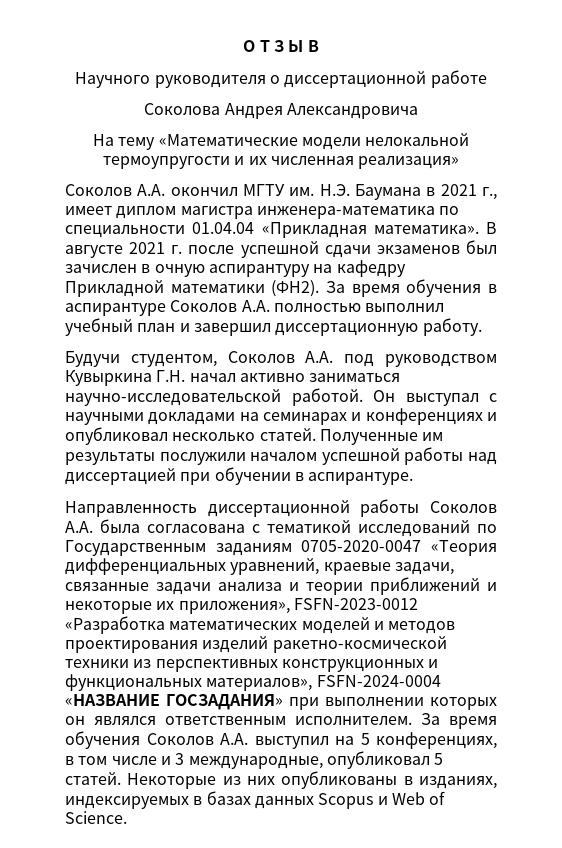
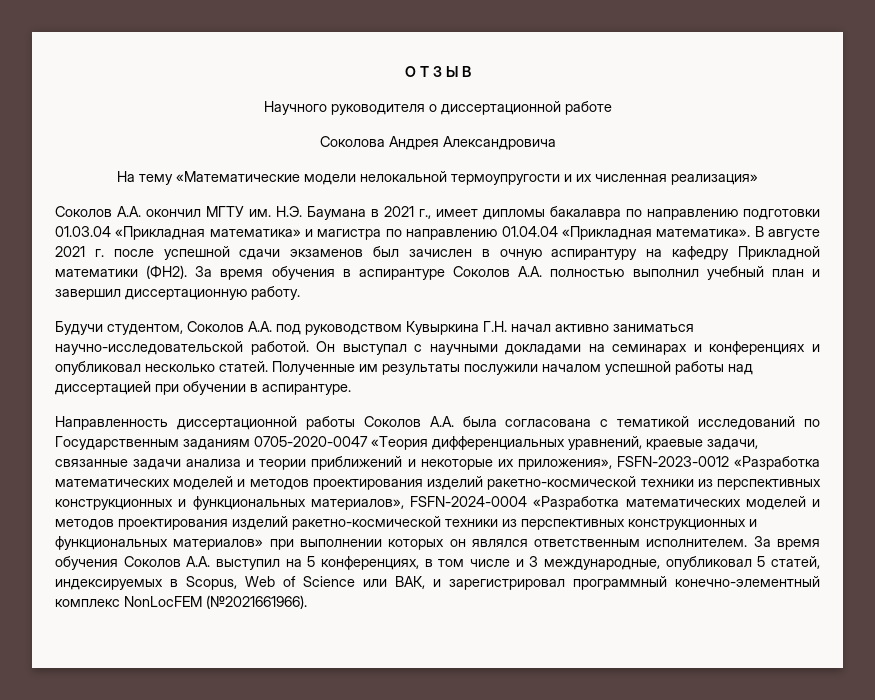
- Соколов А.А. окончил МГТУ им. Н.Э. Баумана в 2021 г., имеет диплом магистра инженера-математика по специальности 01.04.04 «Прикладная математика».
+ Соколов А.А. окончил МГТУ им. Н.Э. Баумана в 2021 г., имеет дипломы бакалавра по направлению подготовки 01.03.04 «Прикладная математика» и магистра по направлению 01.04.04 «Прикладная математика».
- Направленность диссертационной работы Соколов А.А. была согласована с тематикой исследований по Государственным заданиям 0705-2020-0047 «Теория дифференциальных уравнений, краевые задачи, связанные задачи анализа и теории приближений и некоторые их приложения», FSFN-2023-0012 «Разработка математических моделей и методов проектирования изделий ракетно-космической техники из перспективных конструкционных и функциональных материалов», FSFN-2024-0004 «НАЗВАНИЕ ГОСЗАДАНИЯ» при выполнении которых он являлся ответственным исполнителем.
+ Направленность диссертационной работы Соколов А.А. была согласована с тематикой исследований по Государственным заданиям 0705-2020-0047 «Теория дифференциальных уравнений, краевые задачи, связанные задачи анализа и теории приближений и некоторые их приложения», FSFN-2023-0012 «Разработка математических моделей и методов проектирования изделий ракетно-космической техники из перспективных конструкционных и функциональных материалов», FSFN-2024-0004 «Разработка математических моделей и методов проектирования изделий ракетно-космической техники из перспективных конструкционных и функциональных материалов» при выполнении которых он являлся ответственным исполнителем.
- За время обучения Соколов А.А. выступил на 5 конференциях, в том числе и 3 международные, опубликовал 5 статей. Некоторые из них опубликованы в изданиях, индексируемых в базах данных Scopus и Web of Science.
+ За время обучения Соколов А.А. выступил на 5 конференциях, в том числе и 3 международные, опубликовал 5 статей, индексируемых в Scopus, Web of Science или ВАК, и зарегистрировал программный конечно-элементный комплекс NonLocFEM (№2021661966).

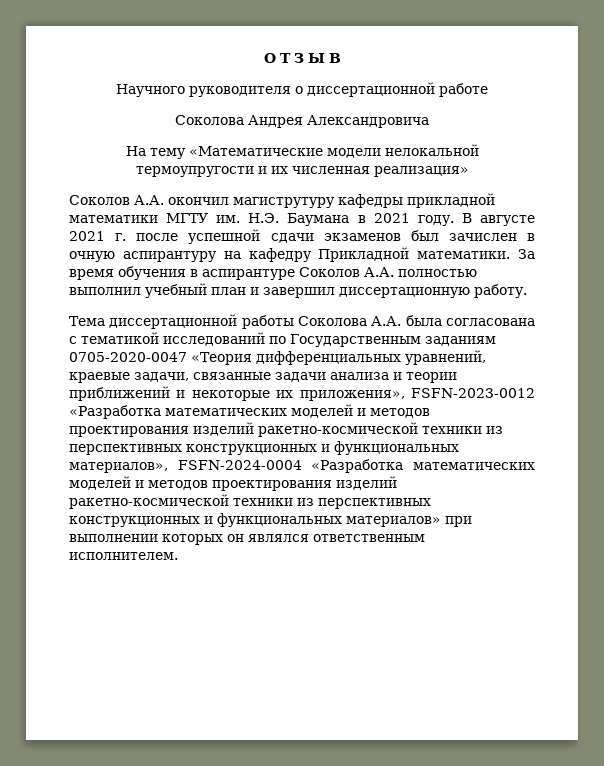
- Соколов А.А. окончил МГТУ им. Н.Э. Баумана в 2021 г., имеет дипломы бакалавра по направлению подготовки 01.03.04 «Прикладная математика» и магистра по направлению 01.04.04 «Прикладная математика».
+ Соколов А.А. окончил магиструтуру кафедры прикладной математики МГТУ им. Н.Э. Баумана в 2021 году.
- В августе 2021 г. после успешной сдачи экзаменов был зачислен в очную аспирантуру на кафедру Прикладной математики (ФН2).
+ В августе 2021 г. после успешной сдачи экзаменов был зачислен в очную аспирантуру на кафедру Прикладной математики.
- Будучи студентом, Соколов А.А. под руководством Кувыркина Г.Н. начал активно заниматься научно-исследовательской работой. Он выступал с научными докладами на семинарах и конференциях и опубликовал несколько статей. Полученные им результаты послужили началом успешной работы над диссертацией при обучении в аспирантуре.
- Направленность диссертационной работы Соколов А.А. была согласована с тематикой исследований по Государственным заданиям 0705-2020-0047 «Теория дифференциальных уравнений, краевые задачи, связанные задачи анализа и теории приближений и некоторые их приложения», FSFN-2023-0012 «Разработка математических моделей и методов проектирования изделий ракетно-космической техники из перспективных конструкционных и функциональных материалов», FSFN-2024-0004 «Разработка математических моделей и методов проектирования изделий ракетно-космической техники из перспективных конструкционных и функциональных материалов» при выполнении которых он являлся ответственным исполнителем. За время обучения Соколов А.А. выступил на 5 конференциях, в том числе и 3 международные, опубликовал 5 статей, индексируемых в Scopus, Web of Science или ВАК, и зарегистрировал программный конечно-элементный комплекс NonLocFEM (№2021661966).
+ Тема диссертационной работы Соколова А.А. была согласована с тематикой исследований по Государственным заданиям 0705-2020-0047 «Теория дифференциальных уравнений, краевые задачи, связанные задачи анализа и теории приближений и некоторые их приложения», FSFN-2023-0012 «Разработка математических моделей и методов проектирования изделий ракетно-космической техники из перспективных конструкционных и функциональных материалов», FSFN-2024-0004 «Разработка математических моделей и методов проектирования изделий ракетно-космической техники из перспективных конструкционных и функциональных материалов» при выполнении которых он являлся ответственным исполнителем.

